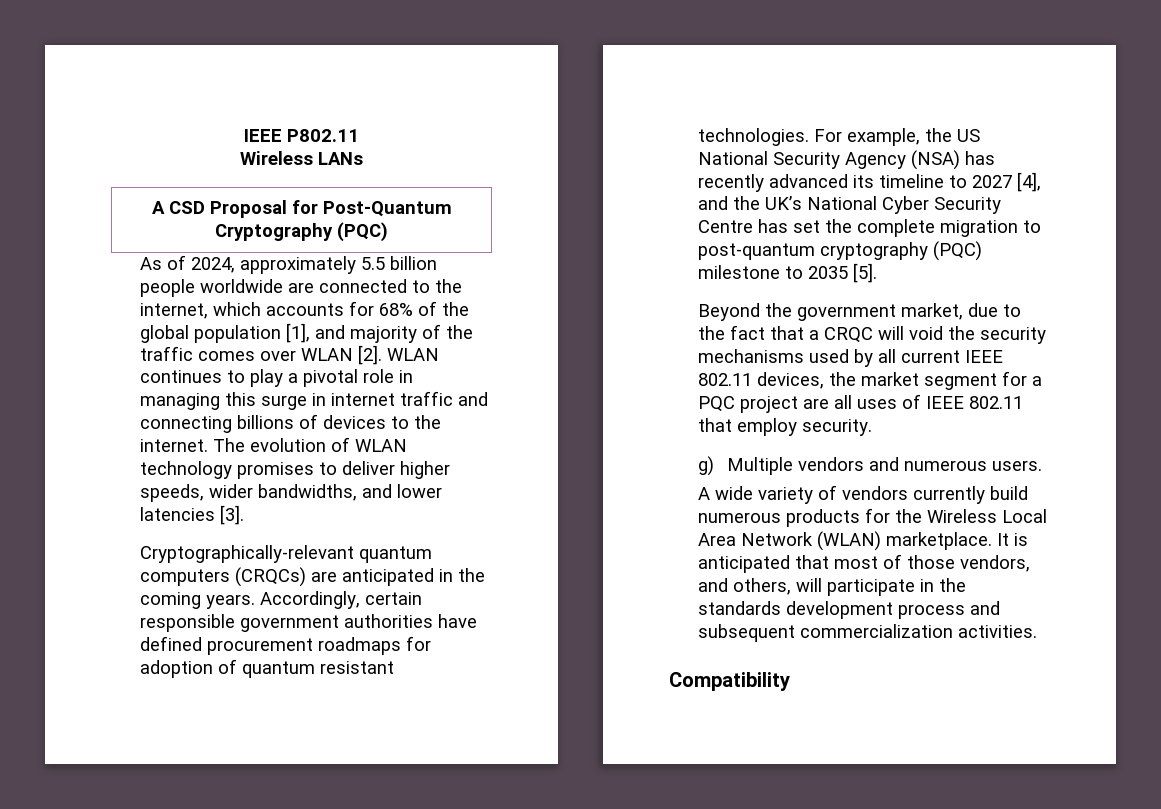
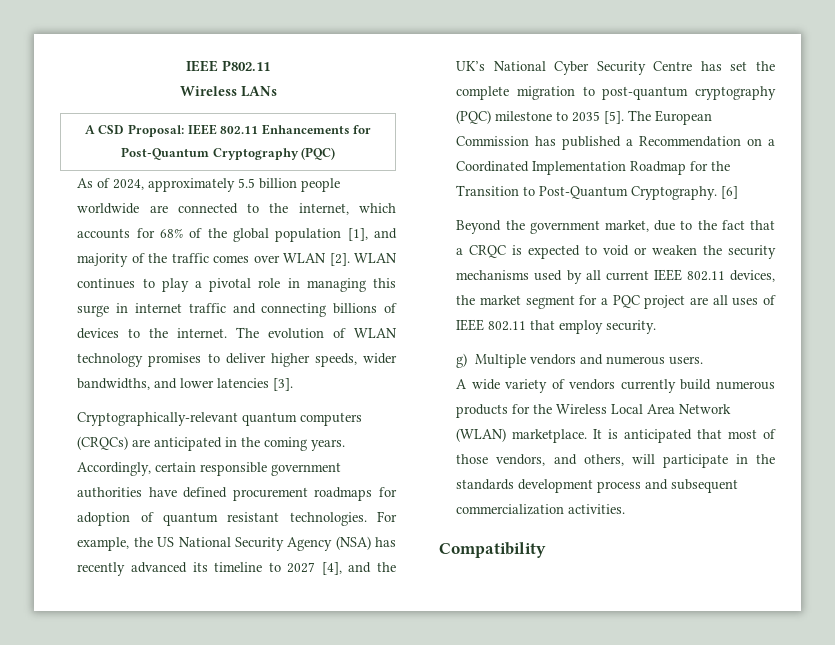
- A CSD Proposal for Post-Quantum Cryptography (PQC)
+ A CSD Proposal: IEEE 802.11 Enhancements for Post-Quantum Cryptography (PQC)
+ The European Commission has published a Recommendation on a Coordinated Implementation Roadmap for the Transition to Post-Quantum Cryptography. [6]
- Beyond the government market, due to the fact that a CRQC will void the security mechanisms used by all current IEEE 802.11 devices, the market segment for a PQC project are all uses of IEEE 802.11 that employ security.
+ Beyond the government market, due to the fact that a CRQC is expected to void or weaken the security mechanisms used by all current IEEE 802.11 devices, the market segment for a PQC project are all uses of IEEE 802.11 that employ security.

